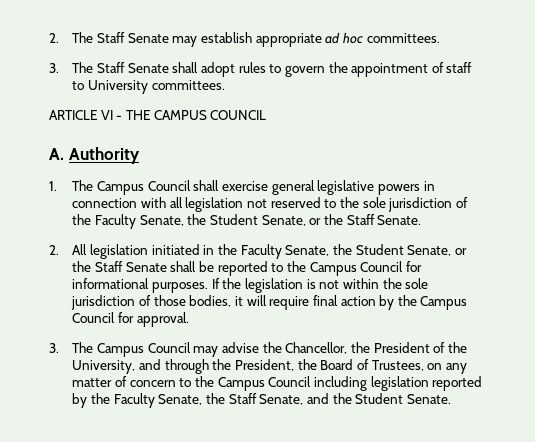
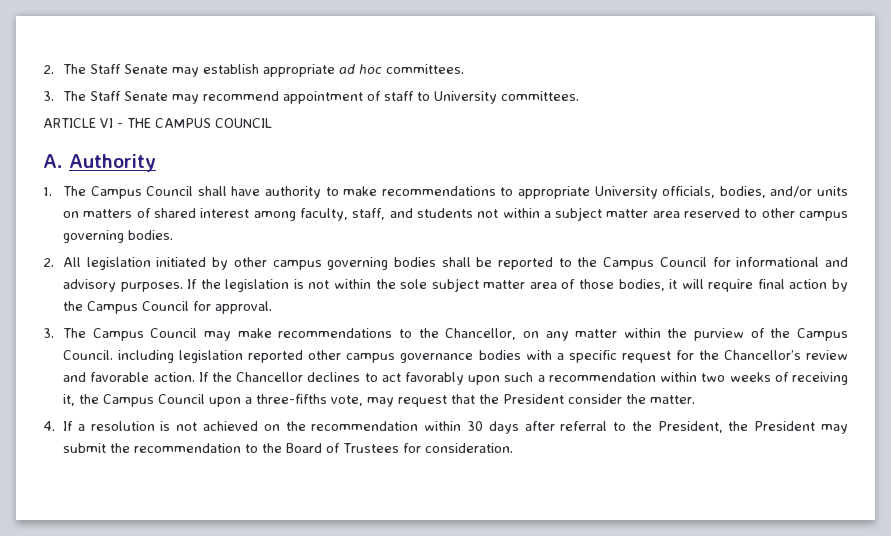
- 3. The Staff Senate shall adopt rules to govern the appointment of staff to University committees.
+ 3. The Staff Senate may recommend appointment of staff to University committees.
- 1. The Campus Council shall exercise general legislative powers in connection with all legislation not reserved to the sole jurisdiction of the Faculty Senate, the Student Senate, or the Staff Senate.
- 2. All legislation initiated in the Faculty Senate, the Student Senate, or the Staff Senate shall be reported to the Campus Council for informational purposes.
+ 1. The Campus Council shall have authority to make recommendations to appropriate University officials, bodies, and/or units on matters of shared interest among faculty, staff, and students not within a subject matter area reserved to other campus governing bodies.
+ 2. All legislation initiated by other campus governing bodies shall be reported to the Campus Council for informational and advisory purposes.
- If the legislation is not within the sole jurisdiction of those bodies, it will require final action by the Campus Council for approval.
+ If the legislation is not within the sole subject matter area of those bodies, it will require final action by the Campus Council for approval.
- 3. The Campus Council may advise the Chancellor, the President of the University, and through the President, the Board of Trustees, on any matter of concern to the Campus Council including legislation reported by the Faculty Senate, the Staff Senate, and the Student Senate.
+ 3. The Campus Council may make recommendations to the Chancellor, on any matter within the purview of the Campus Council. including legislation reported other campus governance bodies with a specific request for the Chancellor’s review and favorable action. If the Chancellor declines to act favorably upon such a recommendation within two weeks of receiving it, the Campus Council upon a three-fifths vote, may request that the President consider the matter.
+ 4. If a resolution is not achieved on the recommendation within 30 days after referral to the President, the President may submit the recommendation to the Board of Trustees for consideration.

